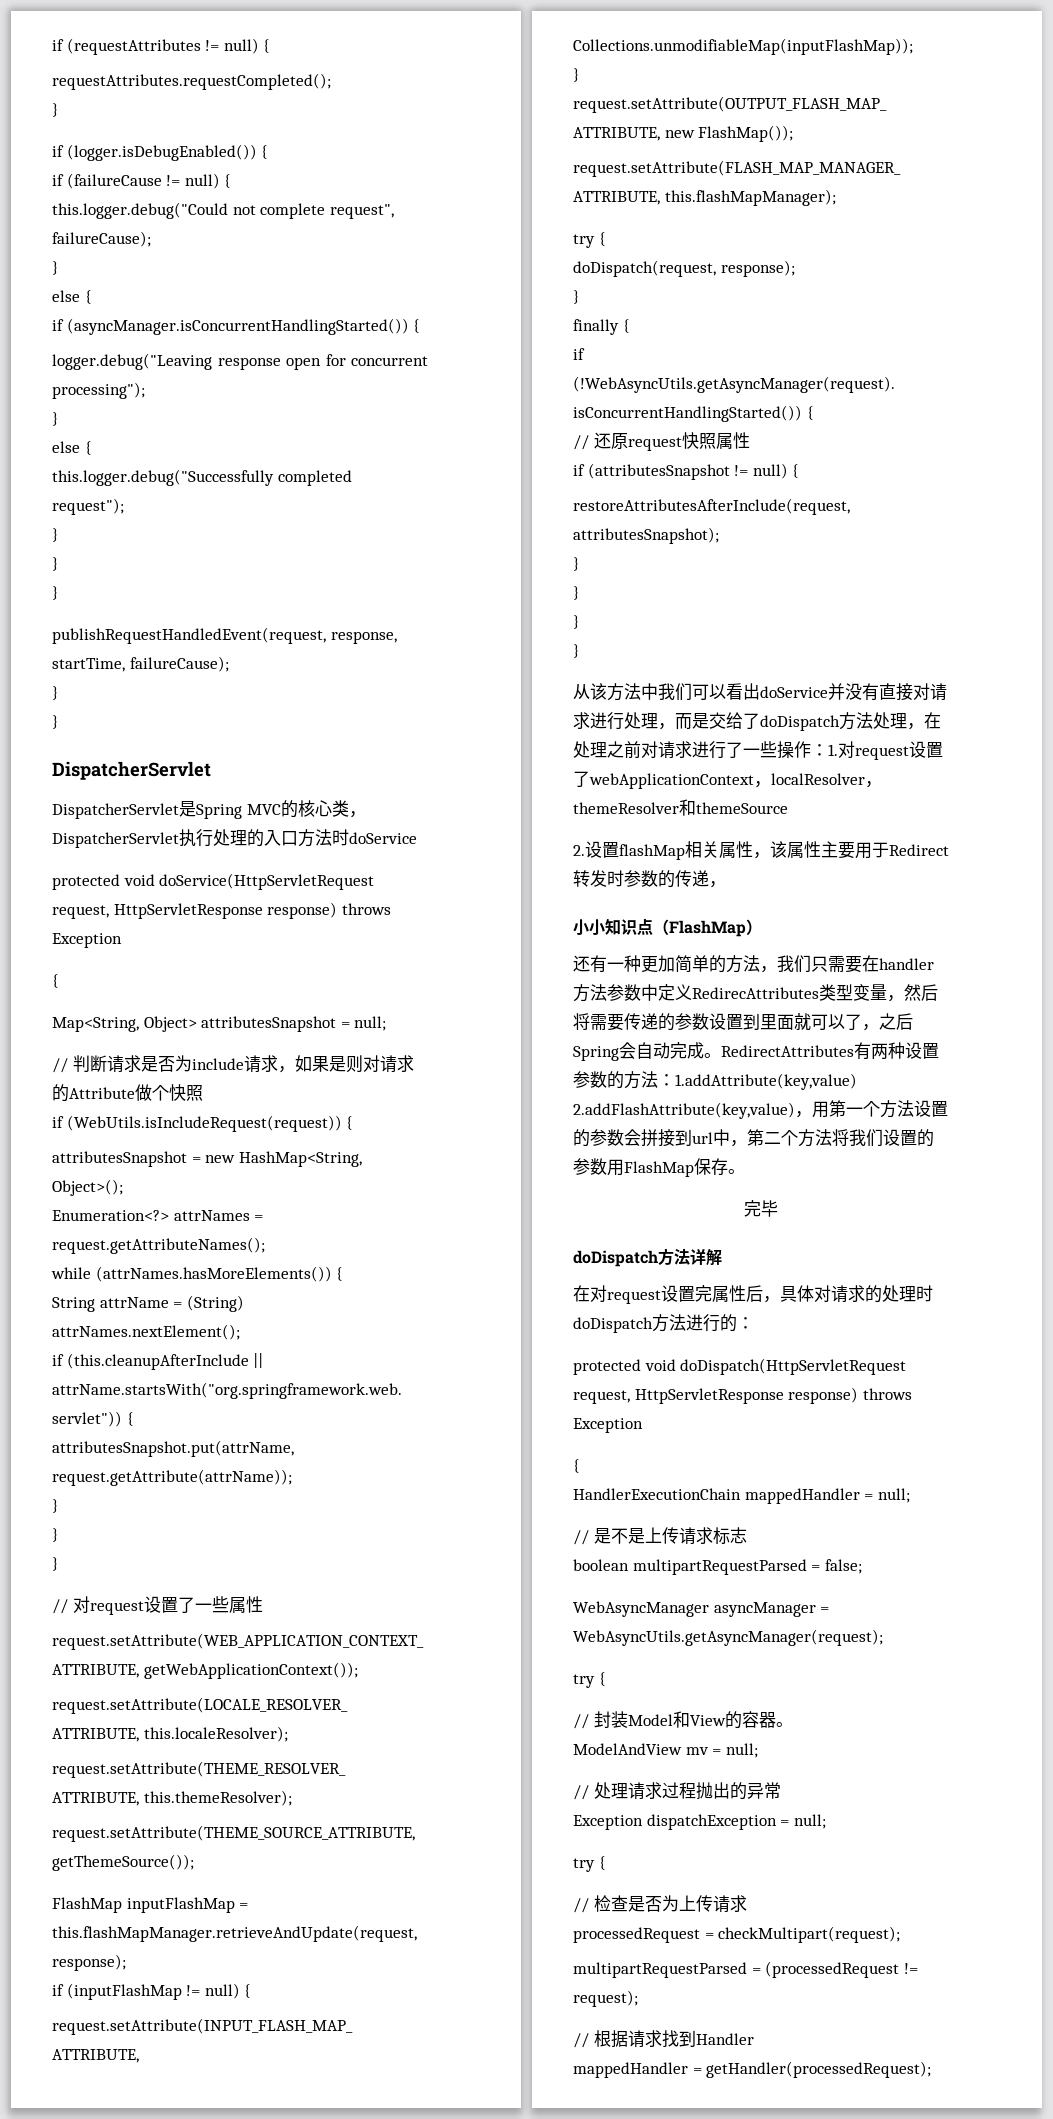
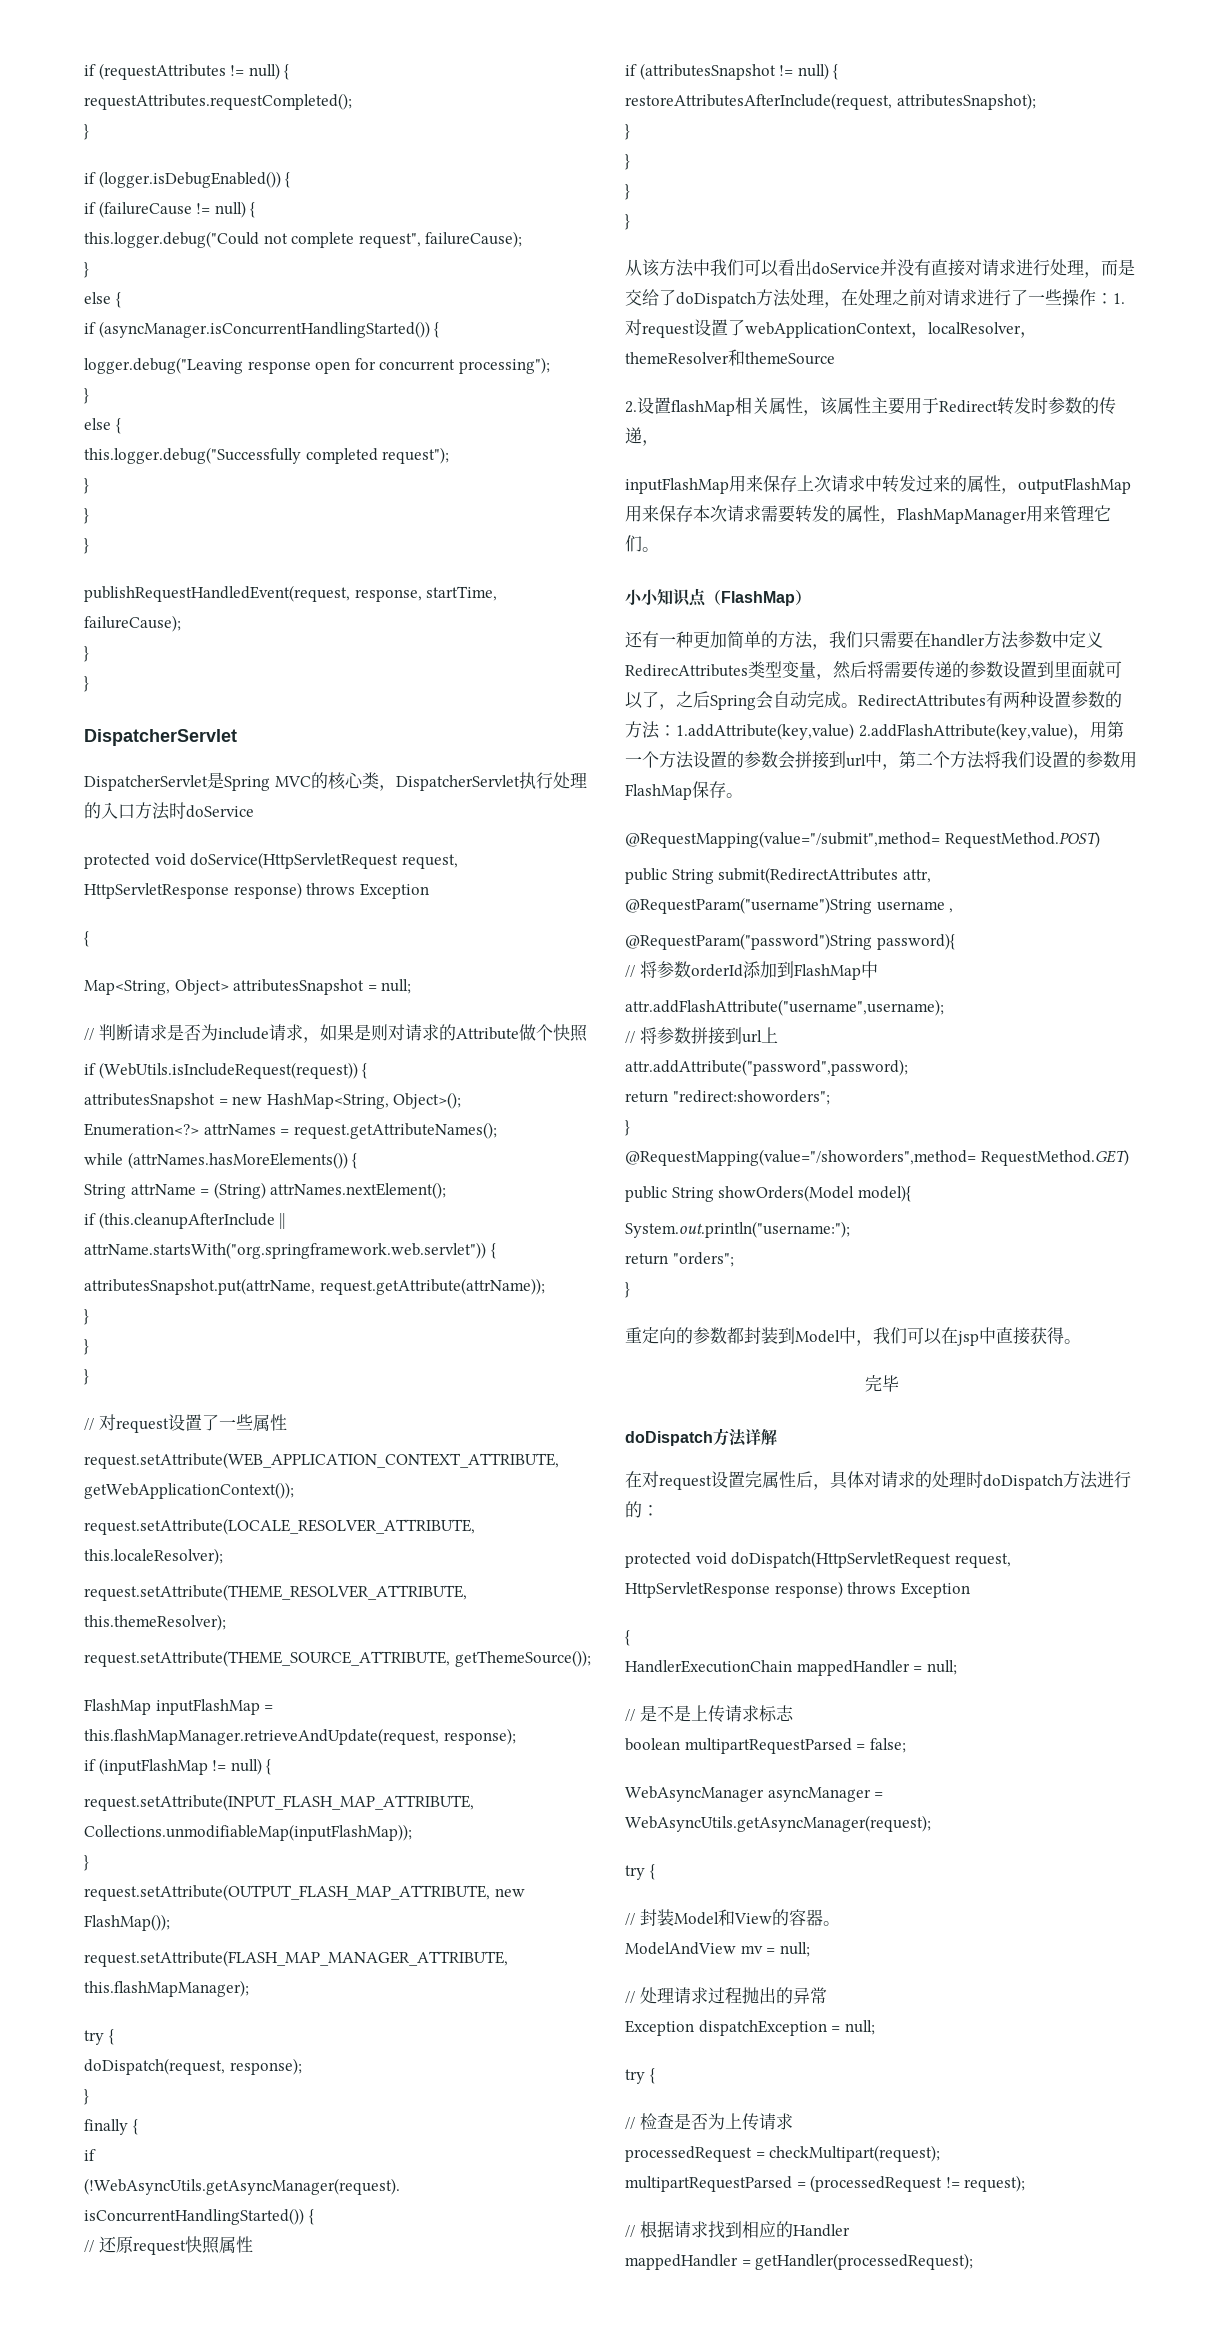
+ inputFlashMap用来保存上次请求中转发过来的属性，outputFlashMap用来保存本次请求需要转发的属性，FlashMapManager用来管理它们。
+ @RequestMapping(value="/submit",method= RequestMethod.POST)
+ public String submit(RedirectAttributes attr, @RequestParam("username")String username ,
+ @RequestParam("password")String password){
+ // 将参数orderId添加到FlashMap中
+ attr.addFlashAttribute("username",username);
+ // 将参数拼接到url上
+ attr.addAttribute("password",password);
+ return "redirect:showorders";
+ }
+ @RequestMapping(value="/showorders",method= RequestMethod.GET)
+ public String showOrders(Model model){
+ System.out.println("username:");
+ return "orders";
+ }
+ 重定向的参数都封装到Model中，我们可以在jsp中直接获得。
- // 根据请求找到Handler
+ // 根据请求找到相应的Handler

